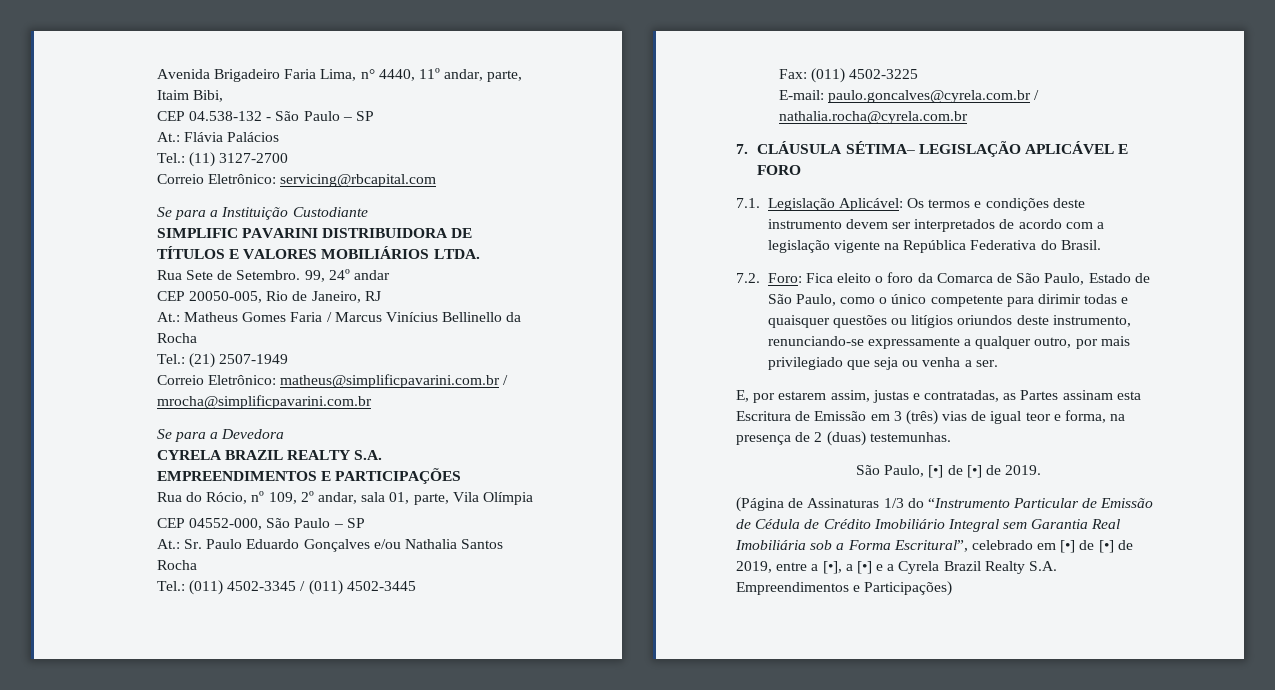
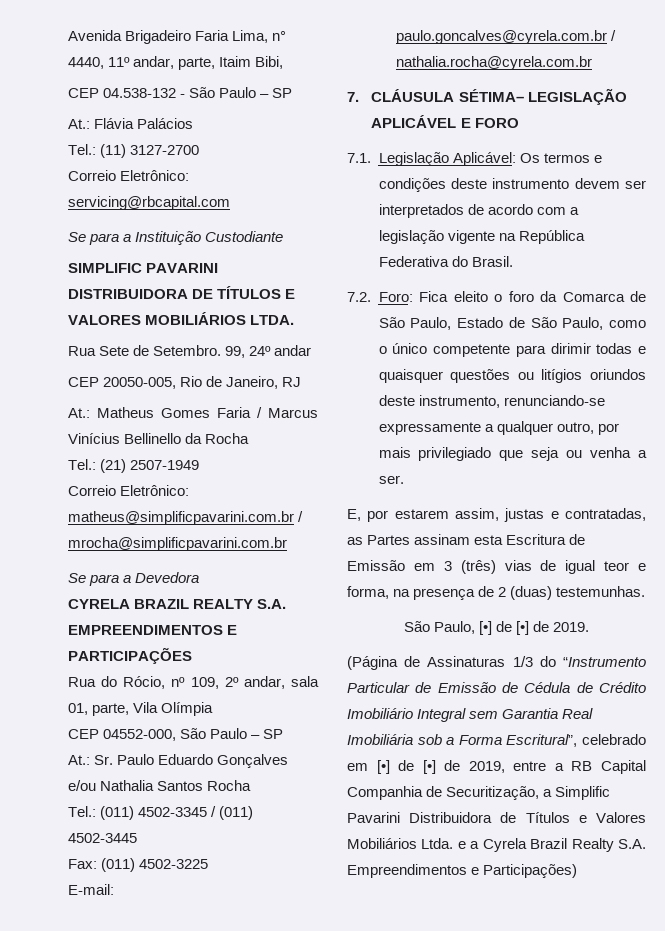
- (Página de Assinaturas 1/3 do “Instrumento Particular de Emissão de Cédula de Crédito Imobiliário Integral sem Garantia Real Imobiliária sob a Forma Escritural”, celebrado em [•] de [•] de 2019, entre a [•], a [•] e a Cyrela Brazil Realty S.A. Empreendimentos e Participações)
+ (Página de Assinaturas 1/3 do “Instrumento Particular de Emissão de Cédula de Crédito Imobiliário Integral sem Garantia Real Imobiliária sob a Forma Escritural”, celebrado em [•] de [•] de 2019, entre a RB Capital Companhia de Securitização, a Simplific Pavarini Distribuidora de Títulos e Valores Mobiliários Ltda. e a Cyrela Brazil Realty S.A. Empreendimentos e Participações)

